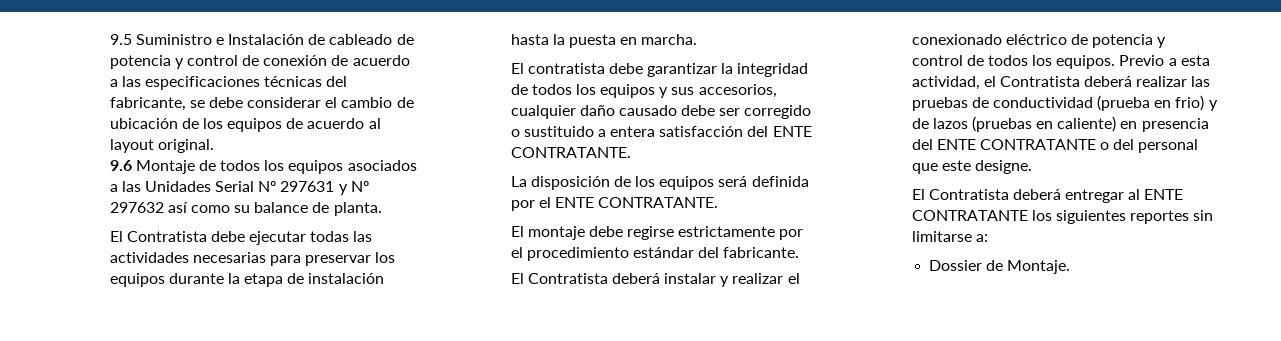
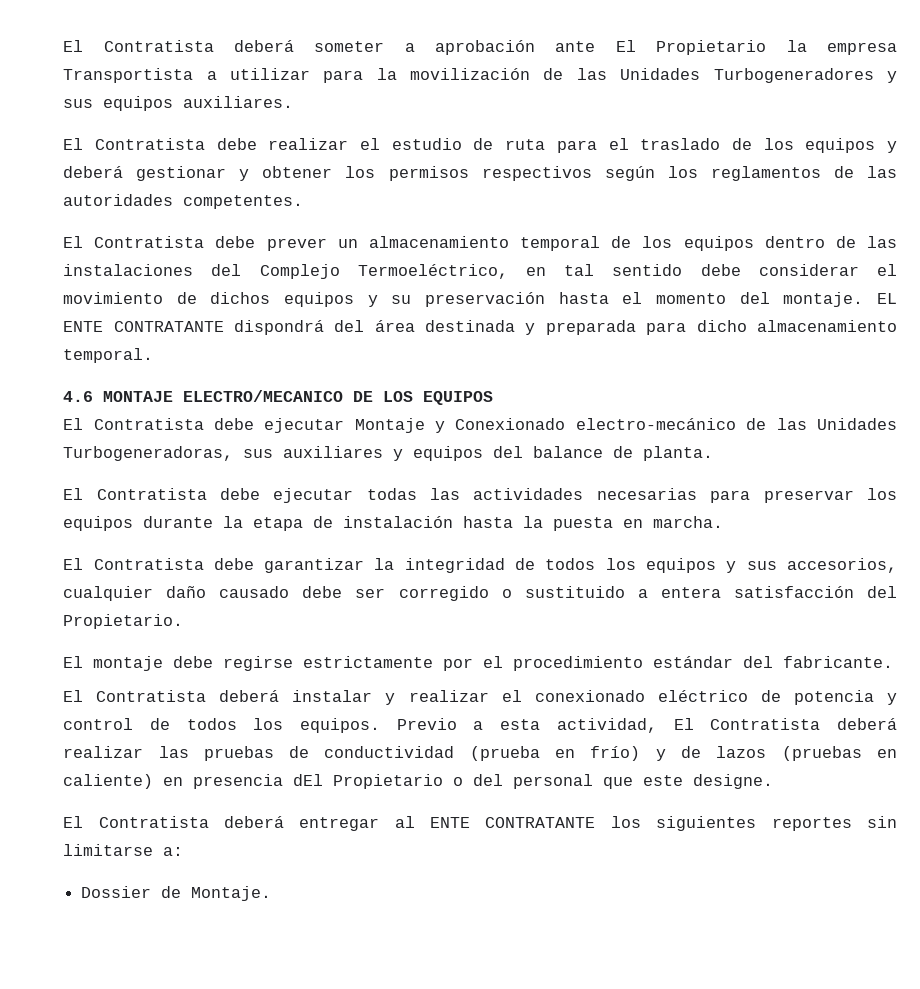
- 9.5 Suministro e Instalación de cableado de potencia y control de conexión de acuerdo a las especificaciones técnicas del fabricante, se debe considerar el cambio de ubicación de los equipos de acuerdo al layout original.
- 9.6 Montaje de todos los equipos asociados a las Unidades Serial Nº 297631 y Nº 297632 así como su balance de planta.
+ El Contratista deberá someter a aprobación ante El Propietario la empresa Transportista a utilizar para la movilización de las Unidades Turbogeneradores y sus equipos auxiliares.
+ El Contratista debe realizar el estudio de ruta para el traslado de los equipos y deberá gestionar y obtener los permisos respectivos según los reglamentos de las autoridades competentes.
+ El Contratista debe prever un almacenamiento temporal de los equipos dentro de las instalaciones del Complejo Termoeléctrico, en tal sentido debe considerar el movimiento de dichos equipos y su preservación hasta el momento del montaje. EL ENTE CONTRATANTE dispondrá del área destinada y preparada para dicho almacenamiento temporal.
+ 4.6 MONTAJE ELECTRO/MECANICO DE LOS EQUIPOS
+ El Contratista debe ejecutar Montaje y Conexionado electro-mecánico de las Unidades Turbogeneradoras, sus auxiliares y equipos del balance de planta.
- El contratista debe garantizar la integridad de todos los equipos y sus accesorios, cualquier daño causado debe ser corregido o sustituido a entera satisfacción del ENTE CONTRATANTE.
- La disposición de los equipos será definida por el ENTE CONTRATANTE.
+ El Contratista debe garantizar la integridad de todos los equipos y sus accesorios, cualquier daño causado debe ser corregido o sustituido a entera satisfacción del Propietario.
- Previo a esta actividad, el Contratista deberá realizar las pruebas de conductividad (prueba en frio) y de lazos (pruebas en caliente) en presencia del ENTE CONTRATANTE o del personal que este designe.
+ Previo a esta actividad, El Contratista deberá realizar las pruebas de conductividad (prueba en frío) y de lazos (pruebas en caliente) en presencia dEl Propietario o del personal que este designe.

